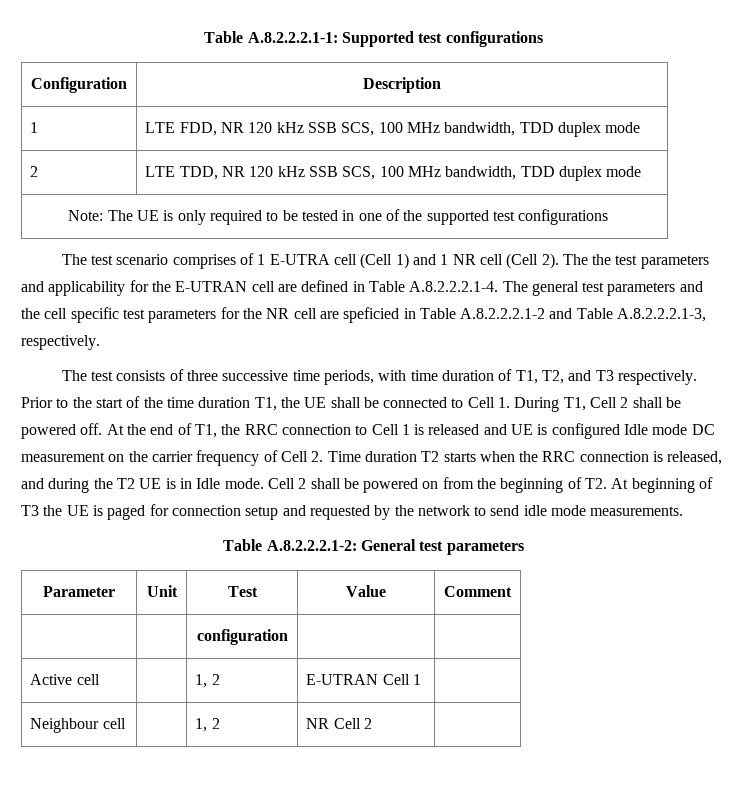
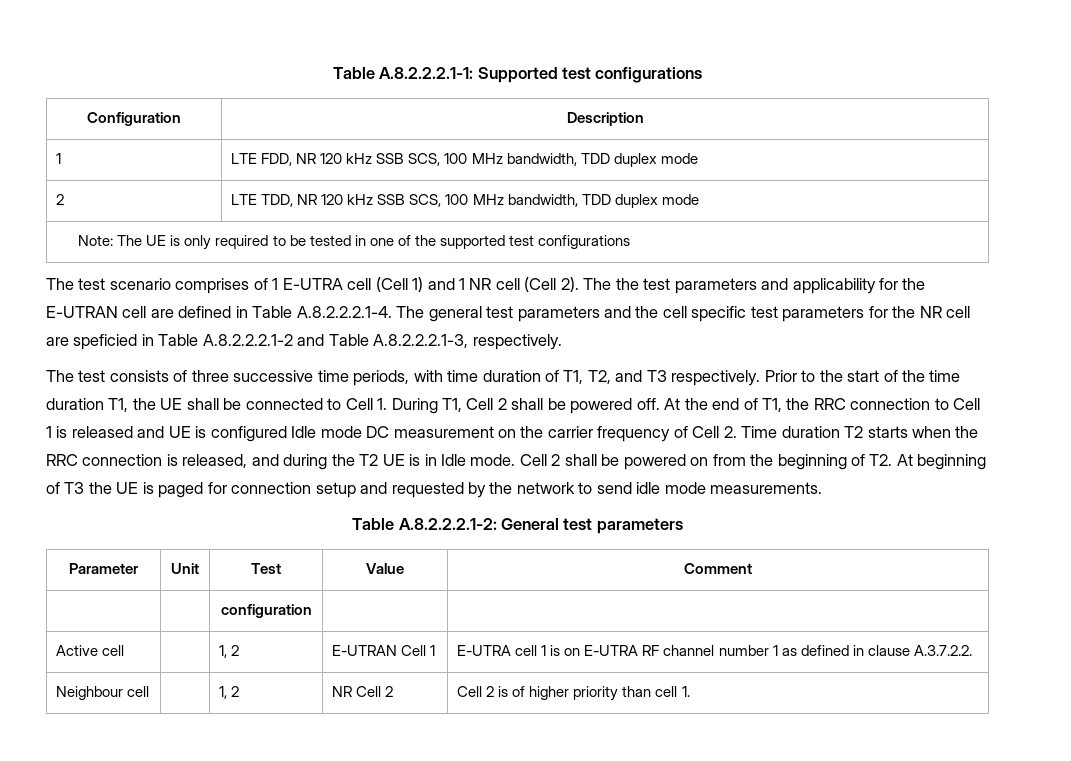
- Active cell | | 1, 2 | E-UTRAN Cell 1 |
+ Active cell | | 1, 2 | E-UTRAN Cell 1 | E-UTRA cell 1 is on E-UTRA RF channel number 1 as defined in clause A.3.7.2.2.
- Neighbour cell | | 1, 2 | NR Cell 2 |
+ Neighbour cell | | 1, 2 | NR Cell 2 | Cell 2 is of higher priority than cell 1.

